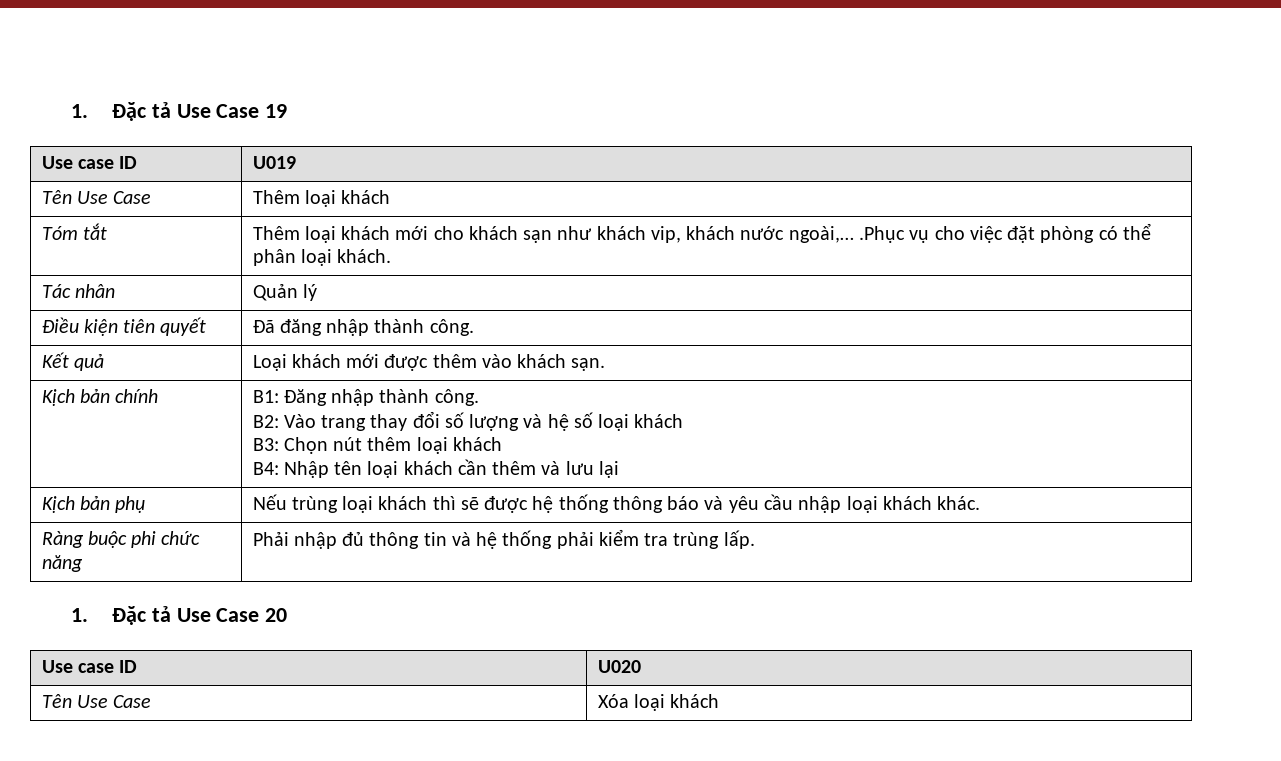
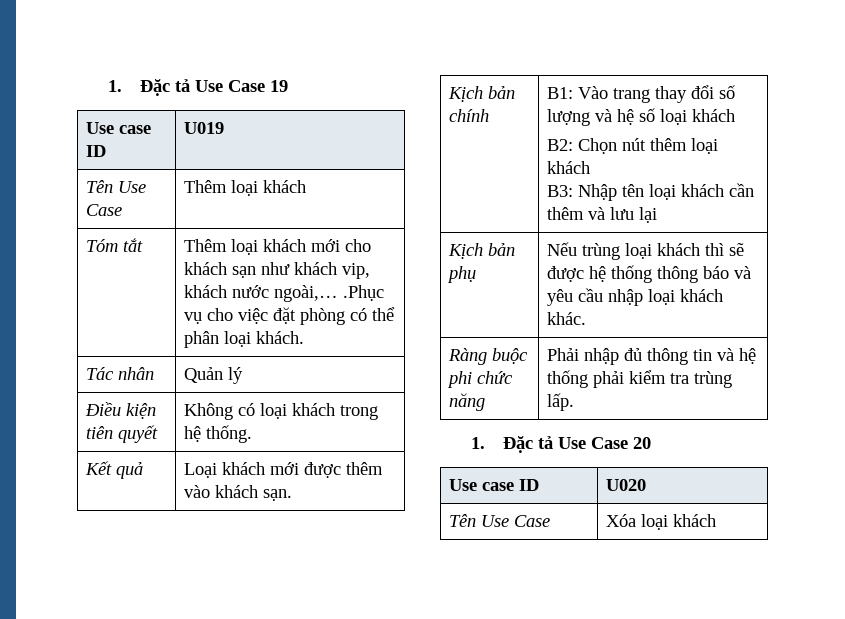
- Điều kiện tiên quyết | Đã đăng nhập thành công.
+ Điều kiện tiên quyết | Không có loại khách trong hệ thống.
- Kịch bản chính | B1: Đăng nhập thành công.
- B2: Vào trang thay đổi số lượng và hệ số loại khách
- B3: Chọn nút thêm loại khách
- B4: Nhập tên loại khách cần thêm và lưu lại
+ Kịch bản chính | B1: Vào trang thay đổi số lượng và hệ số loại khách
+ B2: Chọn nút thêm loại khách
+ B3: Nhập tên loại khách cần thêm và lưu lại

